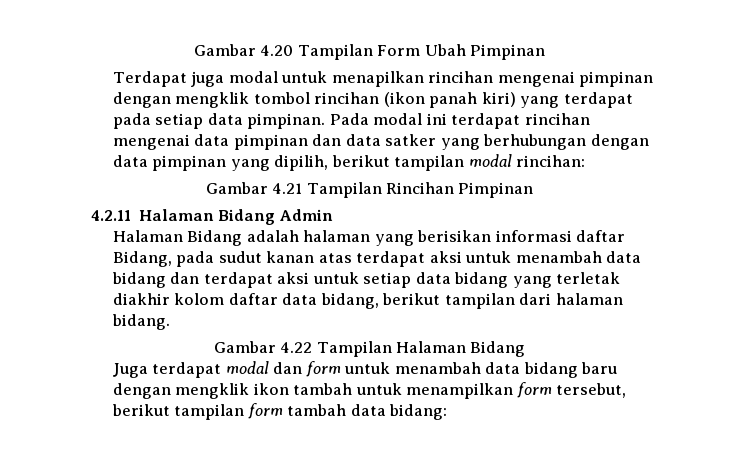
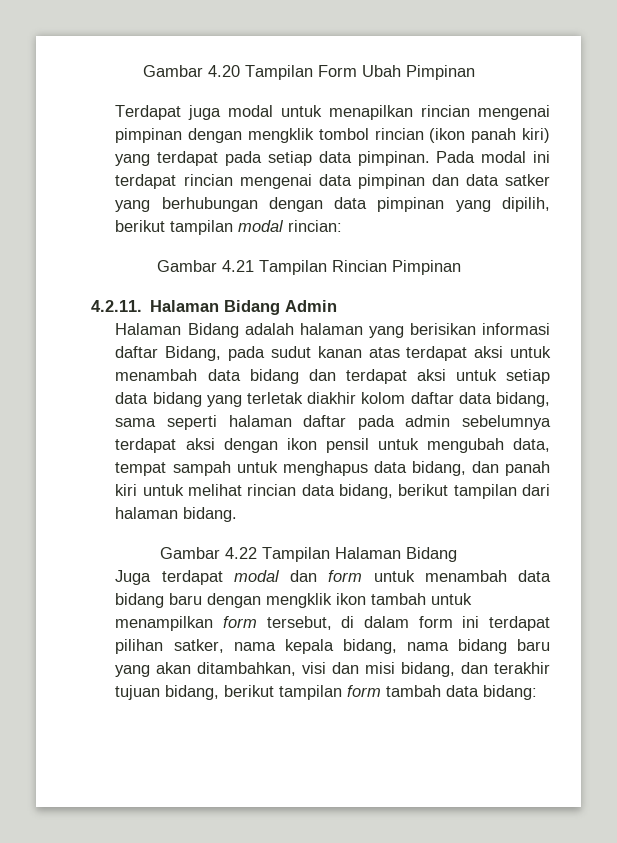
- Terdapat juga modal untuk menapilkan rincihan mengenai pimpinan dengan mengklik tombol rincihan (ikon panah kiri) yang terdapat pada setiap data pimpinan.
+ Terdapat juga modal untuk menapilkan rincian mengenai pimpinan dengan mengklik tombol rincian (ikon panah kiri) yang terdapat pada setiap data pimpinan.
- Pada modal ini terdapat rincihan mengenai data pimpinan dan data satker yang berhubungan dengan data pimpinan yang dipilih, berikut tampilan modal rincihan:
+ Pada modal ini terdapat rincian mengenai data pimpinan dan data satker yang berhubungan dengan data pimpinan yang dipilih, berikut tampilan modal rincian:
- Gambar 4.21 Tampilan Rincihan Pimpinan
- 4.2.11 Halaman Bidang Admin
+ Gambar 4.21 Tampilan Rincian Pimpinan
+ 4.2.11. Halaman Bidang Admin
- Halaman Bidang adalah halaman yang berisikan informasi daftar Bidang, pada sudut kanan atas terdapat aksi untuk menambah data bidang dan terdapat aksi untuk setiap data bidang yang terletak diakhir kolom daftar data bidang, berikut tampilan dari halaman bidang.
+ Halaman Bidang adalah halaman yang berisikan informasi daftar Bidang, pada sudut kanan atas terdapat aksi untuk menambah data bidang dan terdapat aksi untuk setiap data bidang yang terletak diakhir kolom daftar data bidang, sama seperti halaman daftar pada admin sebelumnya terdapat aksi dengan ikon pensil untuk mengubah data, tempat sampah untuk menghapus data bidang, dan panah kiri untuk melihat rincian data bidang, berikut tampilan dari halaman bidang.
- Juga terdapat modal dan form untuk menambah data bidang baru dengan mengklik ikon tambah untuk menampilkan form tersebut, berikut tampilan form tambah data bidang:
+ Juga terdapat modal dan form untuk menambah data bidang baru dengan mengklik ikon tambah untuk menampilkan form tersebut, di dalam form ini terdapat pilihan satker, nama kepala bidang, nama bidang baru yang akan ditambahkan, visi dan misi bidang, dan terakhir tujuan bidang, berikut tampilan form tambah data bidang:

